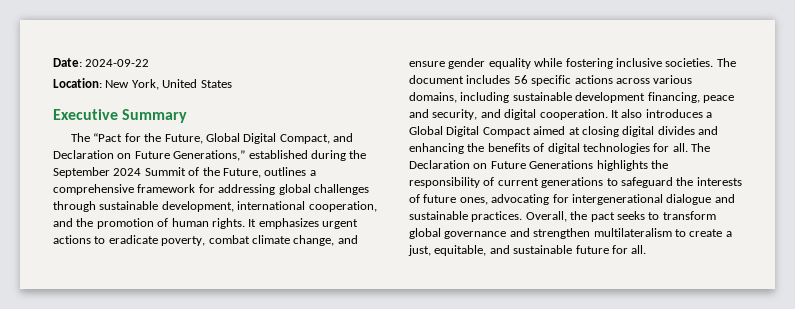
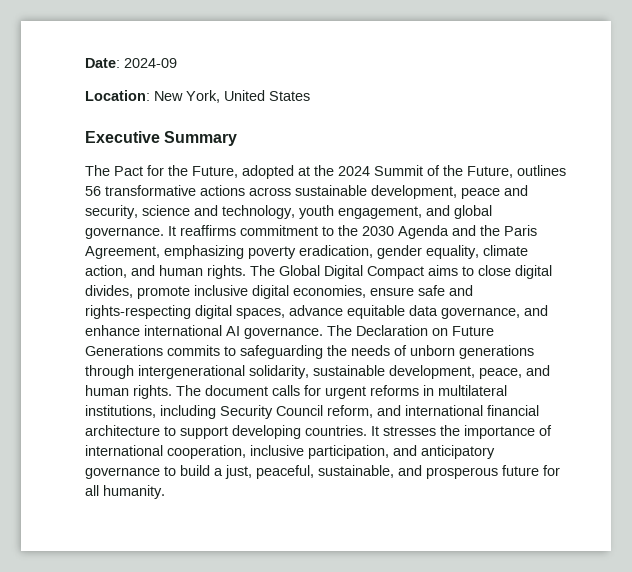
- Date: 2024-09-22
+ Date: 2024-09
- The “Pact for the Future, Global Digital Compact, and Declaration on Future Generations,” established during the September 2024 Summit of the Future, outlines a comprehensive framework for addressing global challenges through sustainable development, international cooperation, and the promotion of human rights. It emphasizes urgent actions to eradicate poverty, combat climate change, and ensure gender equality while fostering inclusive societies. The document includes 56 specific actions across various domains, including sustainable development financing, peace and security, and digital cooperation. It also introduces a Global Digital Compact aimed at closing digital divides and enhancing the benefits of digital technologies for all.
+ The Pact for the Future, adopted at the 2024 Summit of the Future, outlines 56 transformative actions across sustainable development, peace and security, science and technology, youth engagement, and global governance. It reaffirms commitment to the 2030 Agenda and the Paris Agreement, emphasizing poverty eradication, gender equality, climate action, and human rights. The Global Digital Compact aims to close digital divides, promote inclusive digital economies, ensure safe and rights-respecting digital spaces, advance equitable data governance, and enhance international AI governance.
- The Declaration on Future Generations highlights the responsibility of current generations to safeguard the interests of future ones, advocating for intergenerational dialogue and sustainable practices. Overall, the pact seeks to transform global governance and strengthen multilateralism to create a just, equitable, and sustainable future for all.
+ The Declaration on Future Generations commits to safeguarding the needs of unborn generations through intergenerational solidarity, sustainable development, peace, and human rights. The document calls for urgent reforms in multilateral institutions, including Security Council reform, and international financial architecture to support developing countries. It stresses the importance of international cooperation, inclusive participation, and anticipatory governance to build a just, peaceful, sustainable, and prosperous future for all humanity.

